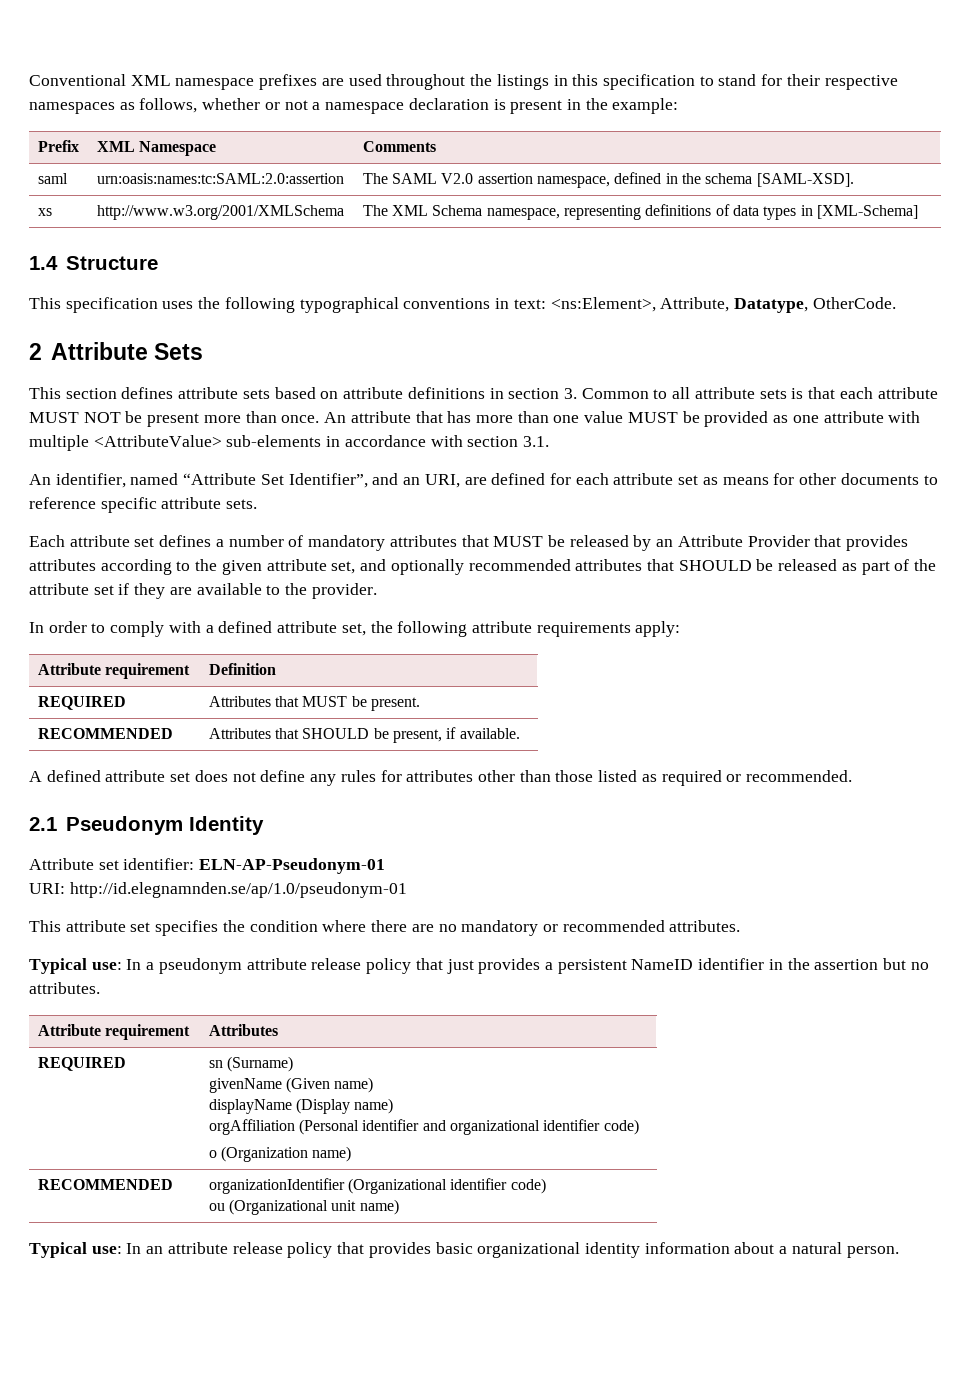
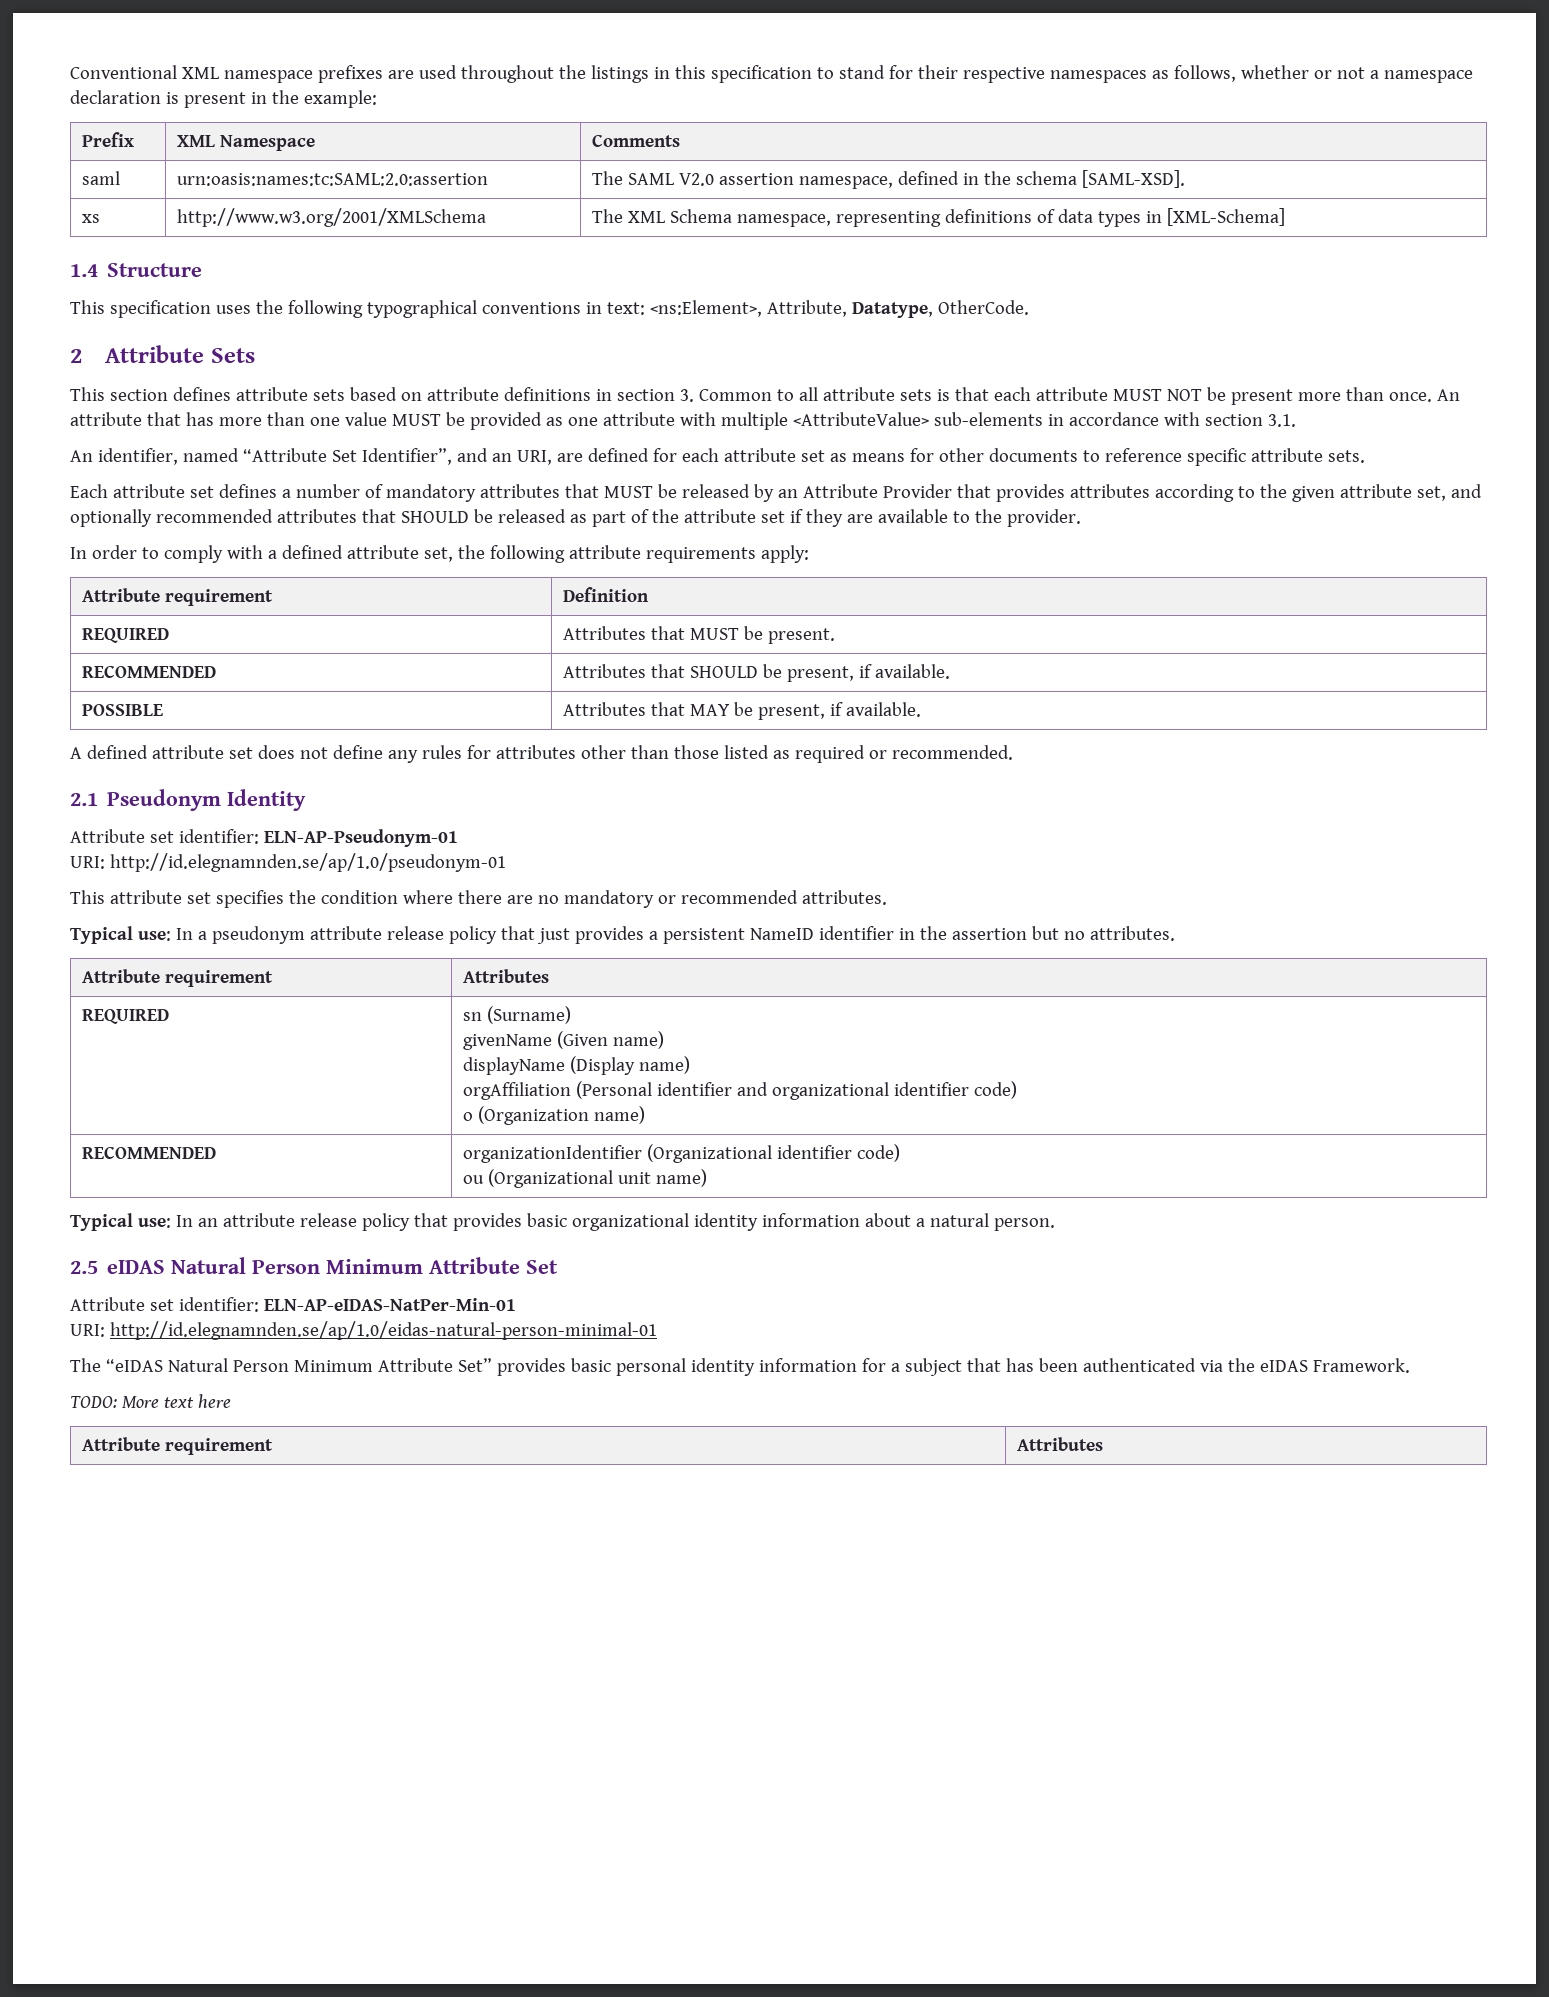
+ POSSIBLE | Attributes that MAY be present, if available.
+ 2.5 eIDAS Natural Person Minimum Attribute Set
+ Attribute set identifier: ELN-AP-eIDAS-NatPer-Min-01
+ URI: http://id.elegnamnden.se/ap/1.0/eidas-natural-person-minimal-01
+ The “eIDAS Natural Person Minimum Attribute Set” provides basic personal identity information for a subject that has been authenticated via the eIDAS Framework.
+ TODO: More text here
+ Attribute requirement | Attributes

